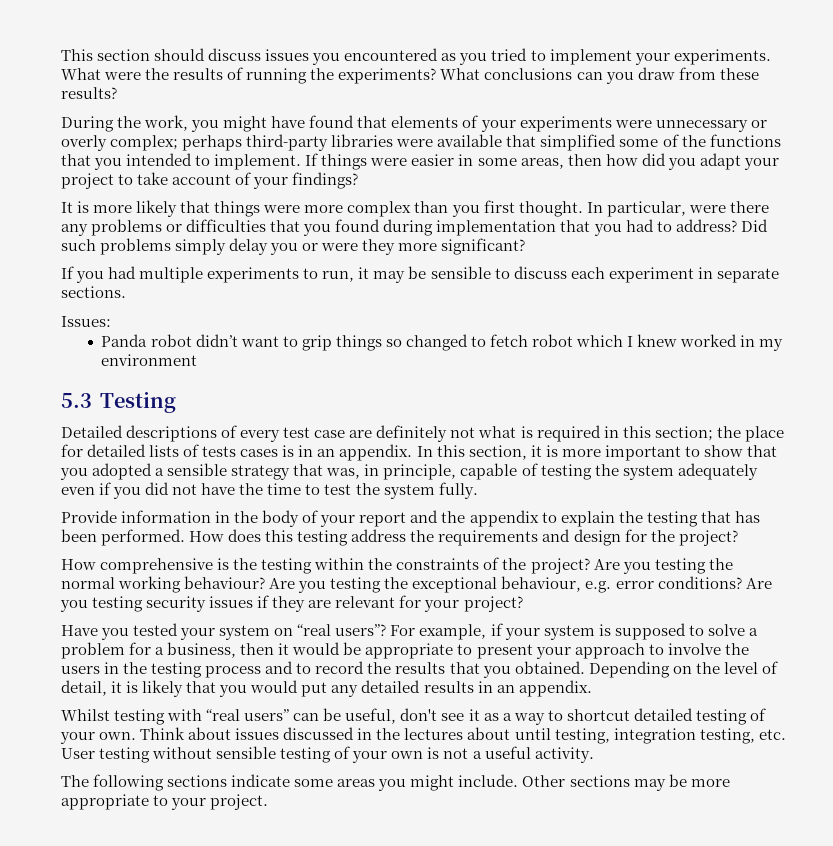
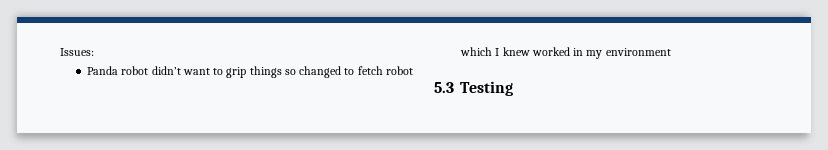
- This section should discuss issues you encountered as you tried to implement your experiments. What were the results of running the experiments? What conclusions can you draw from these results?
- During the work, you might have found that elements of your experiments were unnecessary or overly complex; perhaps third-party libraries were available that simplified some of the functions that you intended to implement. If things were easier in some areas, then how did you adapt your project to take account of your findings?
- It is more likely that things were more complex than you first thought. In particular, were there any problems or difficulties that you found during implementation that you had to address? Did such problems simply delay you or were they more significant?
- If you had multiple experiments to run, it may be sensible to discuss each experiment in separate sections.
- Detailed descriptions of every test case are definitely not what is required in this section; the place for detailed lists of tests cases is in an appendix. In this section, it is more important to show that you adopted a sensible strategy that was, in principle, capable of testing the system adequately even if you did not have the time to test the system fully.
- Provide information in the body of your report and the appendix to explain the testing that has been performed. How does this testing address the requirements and design for the project?
- How comprehensive is the testing within the constraints of the project? Are you testing the normal working behaviour? Are you testing the exceptional behaviour, e.g. error conditions? Are you testing security issues if they are relevant for your project?
- Have you tested your system on “real users”? For example, if your system is supposed to solve a problem for a business, then it would be appropriate to present your approach to involve the users in the testing process and to record the results that you obtained. Depending on the level of detail, it is likely that you would put any detailed results in an appendix.
- Whilst testing with “real users” can be useful, don't see it as a way to shortcut detailed testing of your own. Think about issues discussed in the lectures about until testing, integration testing, etc. User testing without sensible testing of your own is not a useful activity.
- The following sections indicate some areas you might include. Other sections may be more appropriate to your project.

